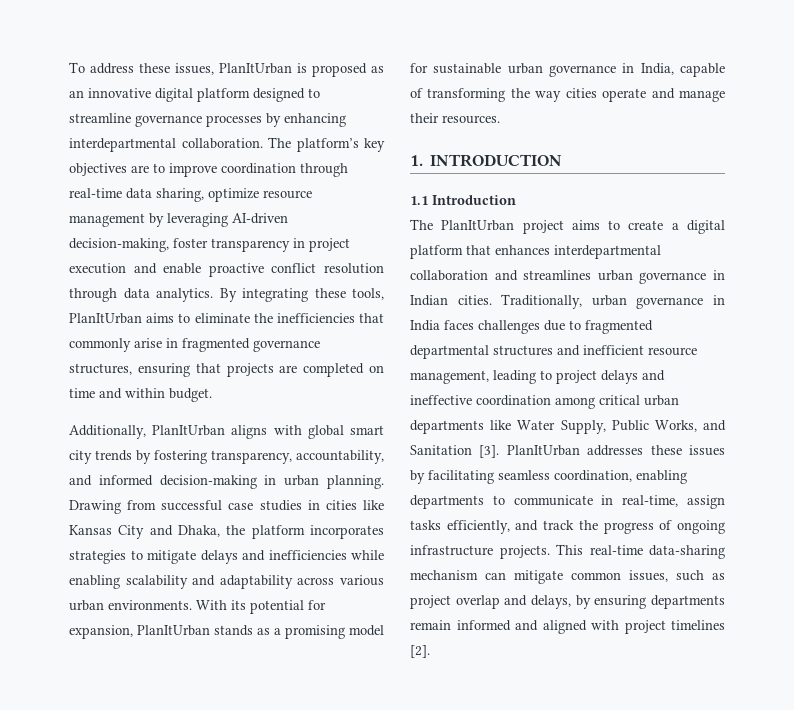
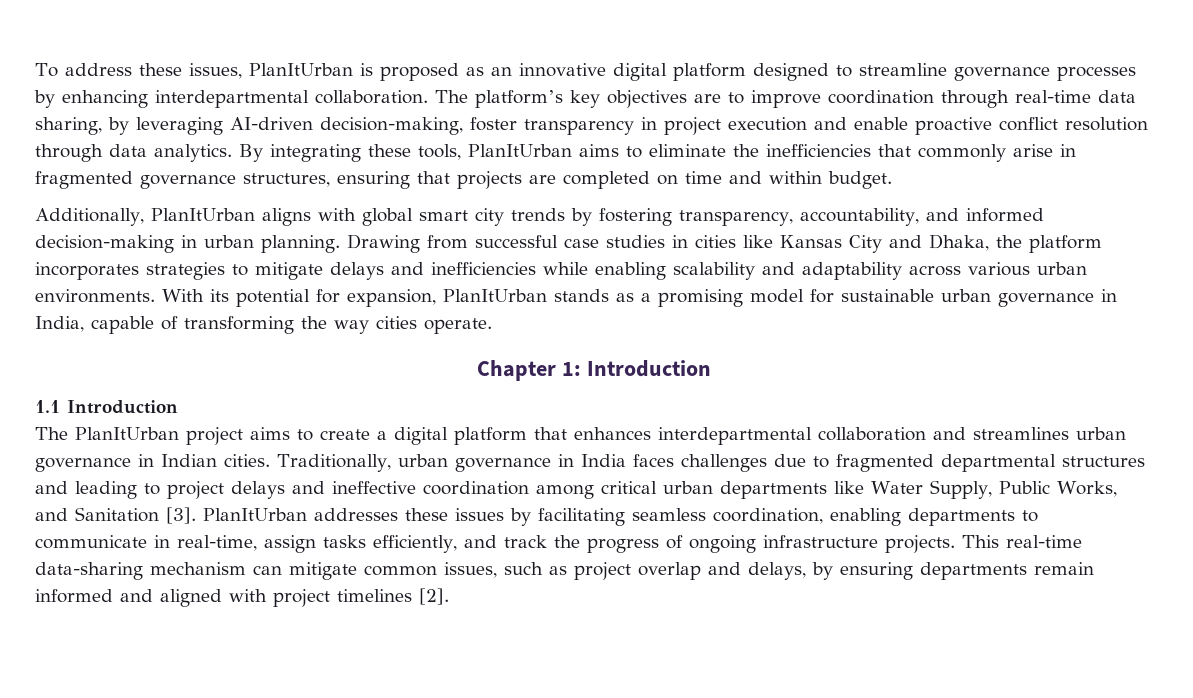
- The platform’s key objectives are to improve coordination through real-time data sharing, optimize resource management by leveraging AI-driven decision-making, foster transparency in project execution and enable proactive conflict resolution through data analytics.
+ The platform’s key objectives are to improve coordination through real-time data sharing, by leveraging AI-driven decision-making, foster transparency in project execution and enable proactive conflict resolution through data analytics.
- With its potential for expansion, PlanItUrban stands as a promising model for sustainable urban governance in India, capable of transforming the way cities operate and manage their resources.
- 1. INTRODUCTION
+ With its potential for expansion, PlanItUrban stands as a promising model for sustainable urban governance in India, capable of transforming the way cities operate.
+ Chapter 1: Introduction
- Traditionally, urban governance in India faces challenges due to fragmented departmental structures and inefficient resource management, leading to project delays and ineffective coordination among critical urban departments like Water Supply, Public Works, and Sanitation [3].
+ Traditionally, urban governance in India faces challenges due to fragmented departmental structures and leading to project delays and ineffective coordination among critical urban departments like Water Supply, Public Works, and Sanitation [3].

